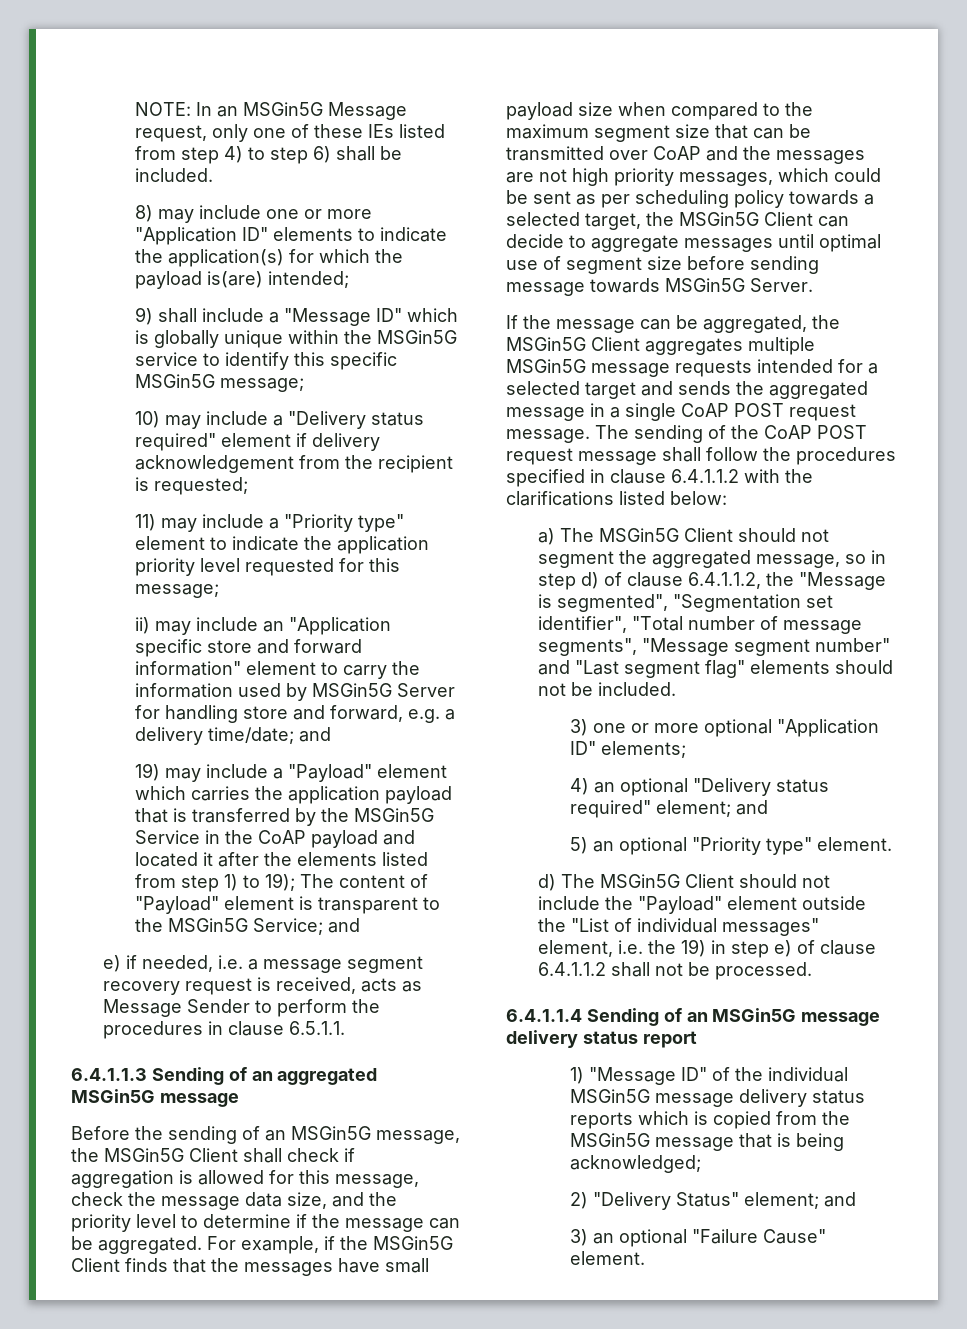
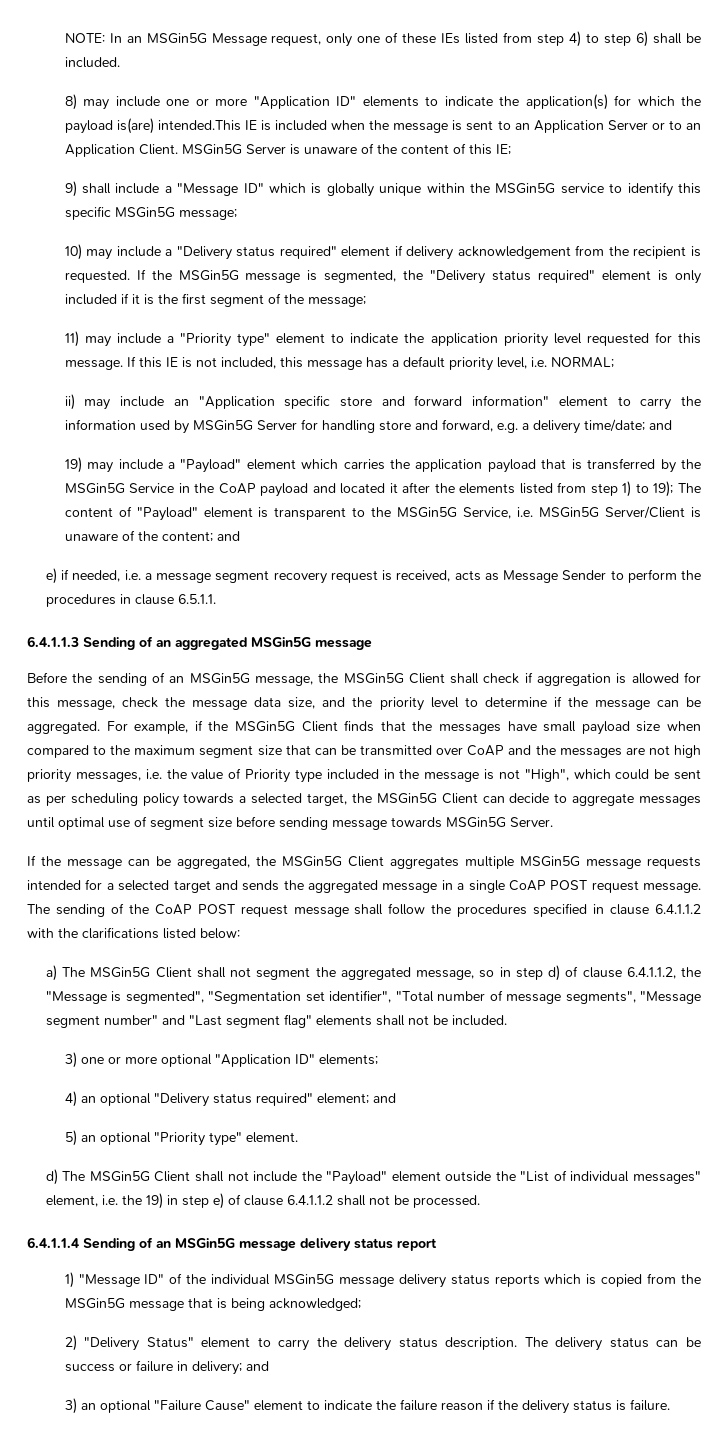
- 8) may include one or more "Application ID" elements to indicate the application(s) for which the payload is(are) intended;
+ 8) may include one or more "Application ID" elements to indicate the application(s) for which the payload is(are) intended.This IE is included when the message is sent to an Application Server or to an Application Client. MSGin5G Server is unaware of the content of this IE;
- 10) may include a "Delivery status required" element if delivery acknowledgement from the recipient is requested;
+ 10) may include a "Delivery status required" element if delivery acknowledgement from the recipient is requested. If the MSGin5G message is segmented, the "Delivery status required" element is only included if it is the first segment of the message;
- 11) may include a "Priority type" element to indicate the application priority level requested for this message;
+ 11) may include a "Priority type" element to indicate the application priority level requested for this message. If this IE is not included, this message has a default priority level, i.e. NORMAL;
- 19) may include a "Payload" element which carries the application payload that is transferred by the MSGin5G Service in the CoAP payload and located it after the elements listed from step 1) to 19); The content of "Payload" element is transparent to the MSGin5G Service; and
+ 19) may include a "Payload" element which carries the application payload that is transferred by the MSGin5G Service in the CoAP payload and located it after the elements listed from step 1) to 19); The content of "Payload" element is transparent to the MSGin5G Service, i.e. MSGin5G Server/Client is unaware of the content; and
- For example, if the MSGin5G Client finds that the messages have small payload size when compared to the maximum segment size that can be transmitted over CoAP and the messages are not high priority messages, which could be sent as per scheduling policy towards a selected target, the MSGin5G Client can decide to aggregate messages until optimal use of segment size before sending message towards MSGin5G Server.
+ For example, if the MSGin5G Client finds that the messages have small payload size when compared to the maximum segment size that can be transmitted over CoAP and the messages are not high priority messages, i.e. the value of Priority type included in the message is not "High", which could be sent as per scheduling policy towards a selected target, the MSGin5G Client can decide to aggregate messages until optimal use of segment size before sending message towards MSGin5G Server.
- a) The MSGin5G Client should not segment the aggregated message, so in step d) of clause 6.4.1.1.2, the "Message is segmented", "Segmentation set identifier", "Total number of message segments", "Message segment number" and "Last segment flag" elements should not be included.
+ a) The MSGin5G Client shall not segment the aggregated message, so in step d) of clause 6.4.1.1.2, the "Message is segmented", "Segmentation set identifier", "Total number of message segments", "Message segment number" and "Last segment flag" elements shall not be included.
- d) The MSGin5G Client should not include the "Payload" element outside the "List of individual messages" element, i.e. the 19) in step e) of clause 6.4.1.1.2 shall not be processed.
+ d) The MSGin5G Client shall not include the "Payload" element outside the "List of individual messages" element, i.e. the 19) in step e) of clause 6.4.1.1.2 shall not be processed.
- 2) "Delivery Status" element; and
+ 2) "Delivery Status" element to carry the delivery status description. The delivery status can be success or failure in delivery; and
- 3) an optional "Failure Cause" element.
+ 3) an optional "Failure Cause" element to indicate the failure reason if the delivery status is failure.

